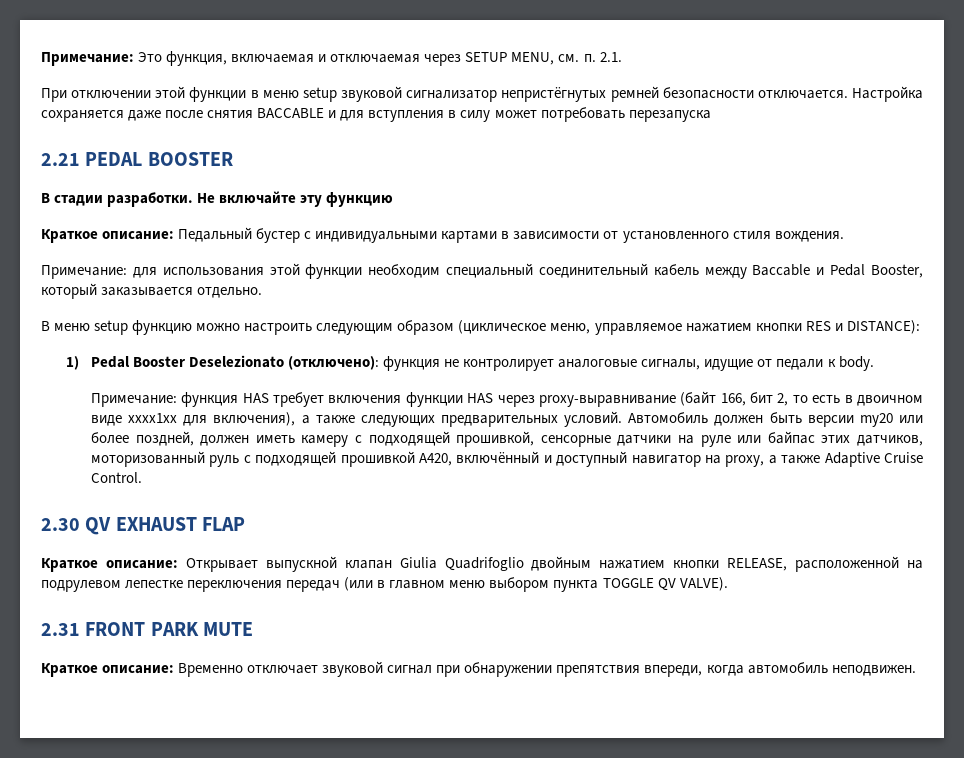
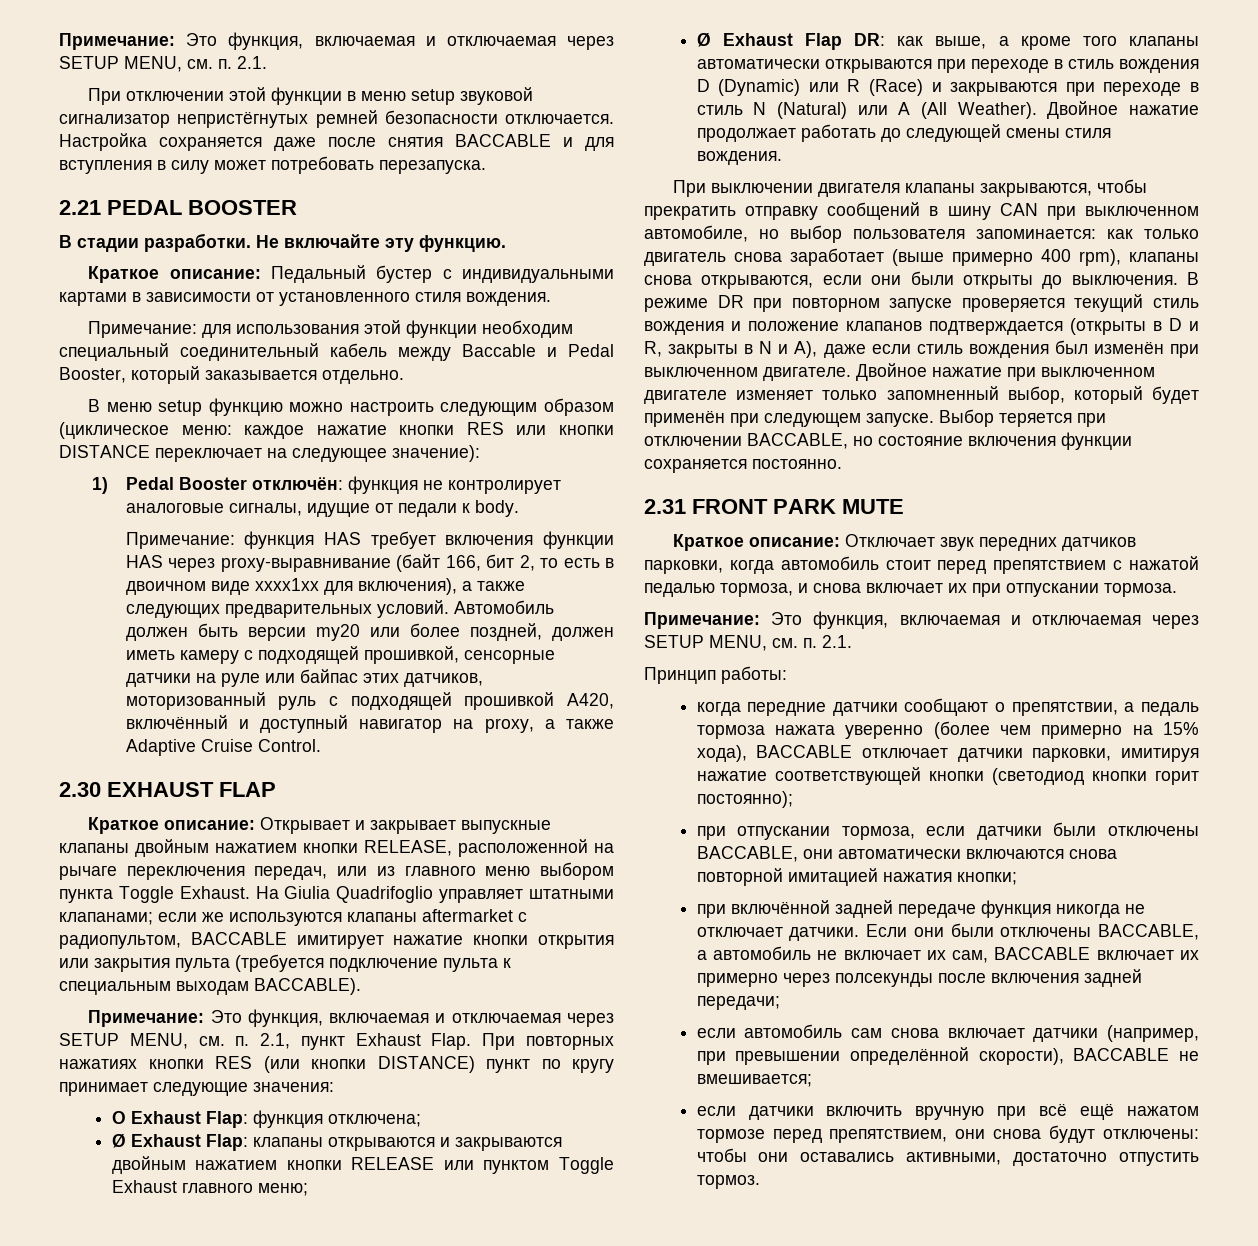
- Настройка сохраняется даже после снятия BACCABLE и для вступления в силу может потребовать перезапуска
+ Настройка сохраняется даже после снятия BACCABLE и для вступления в силу может потребовать перезапуска.
- Не включайте эту функцию
+ Не включайте эту функцию.
- В меню setup функцию можно настроить следующим образом (циклическое меню, управляемое нажатием кнопки RES и DISTANCE):
+ В меню setup функцию можно настроить следующим образом (циклическое меню: каждое нажатие кнопки RES или кнопки DISTANCE переключает на следующее значение):
- 1) Pedal Booster Deselezionato (отключено): функция не контролирует аналоговые сигналы, идущие от педали к body.
+ 1) Pedal Booster отключён: функция не контролирует аналоговые сигналы, идущие от педали к body.
- 2.30 QV EXHAUST FLAP
+ 2.30 EXHAUST FLAP
- Краткое описание: Открывает выпускной клапан Giulia Quadrifoglio двойным нажатием кнопки RELEASE, расположенной на подрулевом лепестке переключения передач (или в главном меню выбором пункта TOGGLE QV VALVE).
+ Краткое описание: Открывает и закрывает выпускные клапаны двойным нажатием кнопки RELEASE, расположенной на рычаге переключения передач, или из главного меню выбором пункта Toggle Exhaust. На Giulia Quadrifoglio управляет штатными клапанами; если же используются клапаны aftermarket с радиопультом, BACCABLE имитирует нажатие кнопки открытия или закрытия пульта (требуется подключение пульта к специальным выходам BACCABLE).
+ Примечание: Это функция, включаемая и отключаемая через SETUP MENU, см. п. 2.1, пункт Exhaust Flap. При повторных нажатиях кнопки RES (или кнопки DISTANCE) пункт по кругу принимает следующие значения:
+ O Exhaust Flap: функция отключена;
+ Ø Exhaust Flap: клапаны открываются и закрываются двойным нажатием кнопки RELEASE или пунктом Toggle Exhaust главного меню;
+ Ø Exhaust Flap DR: как выше, а кроме того клапаны автоматически открываются при переходе в стиль вождения D (Dynamic) или R (Race) и закрываются при переходе в стиль N (Natural) или A (All Weather). Двойное нажатие продолжает работать до следующей смены стиля вождения.
+ При выключении двигателя клапаны закрываются, чтобы прекратить отправку сообщений в шину CAN при выключенном автомобиле, но выбор пользователя запоминается: как только двигатель снова заработает (выше примерно 400 rpm), клапаны снова открываются, если они были открыты до выключения. В режиме DR при повторном запуске проверяется текущий стиль вождения и положение клапанов подтверждается (открыты в D и R, закрыты в N и A), даже если стиль вождения был изменён при выключенном двигателе. Двойное нажатие при выключенном двигателе изменяет только запомненный выбор, который будет применён при следующем запуске. Выбор теряется при отключении BACCABLE, но состояние включения функции сохраняется постоянно.
- Краткое описание: Временно отключает звуковой сигнал при обнаружении препятствия впереди, когда автомобиль неподвижен.
+ Краткое описание: Отключает звук передних датчиков парковки, когда автомобиль стоит перед препятствием с нажатой педалью тормоза, и снова включает их при отпускании тормоза.
+ Примечание: Это функция, включаемая и отключаемая через SETUP MENU, см. п. 2.1.
+ Принцип работы:
+ когда передние датчики сообщают о препятствии, а педаль тормоза нажата уверенно (более чем примерно на 15% хода), BACCABLE отключает датчики парковки, имитируя нажатие соответствующей кнопки (светодиод кнопки горит постоянно);
+ при отпускании тормоза, если датчики были отключены BACCABLE, они автоматически включаются снова повторной имитацией нажатия кнопки;
+ при включённой задней передаче функция никогда не отключает датчики. Если они были отключены BACCABLE, а автомобиль не включает их сам, BACCABLE включает их примерно через полсекунды после включения задней передачи;
+ если автомобиль сам снова включает датчики (например, при превышении определённой скорости), BACCABLE не вмешивается;
+ если датчики включить вручную при всё ещё нажатом тормозе перед препятствием, они снова будут отключены: чтобы они оставались активными, достаточно отпустить тормоз.

